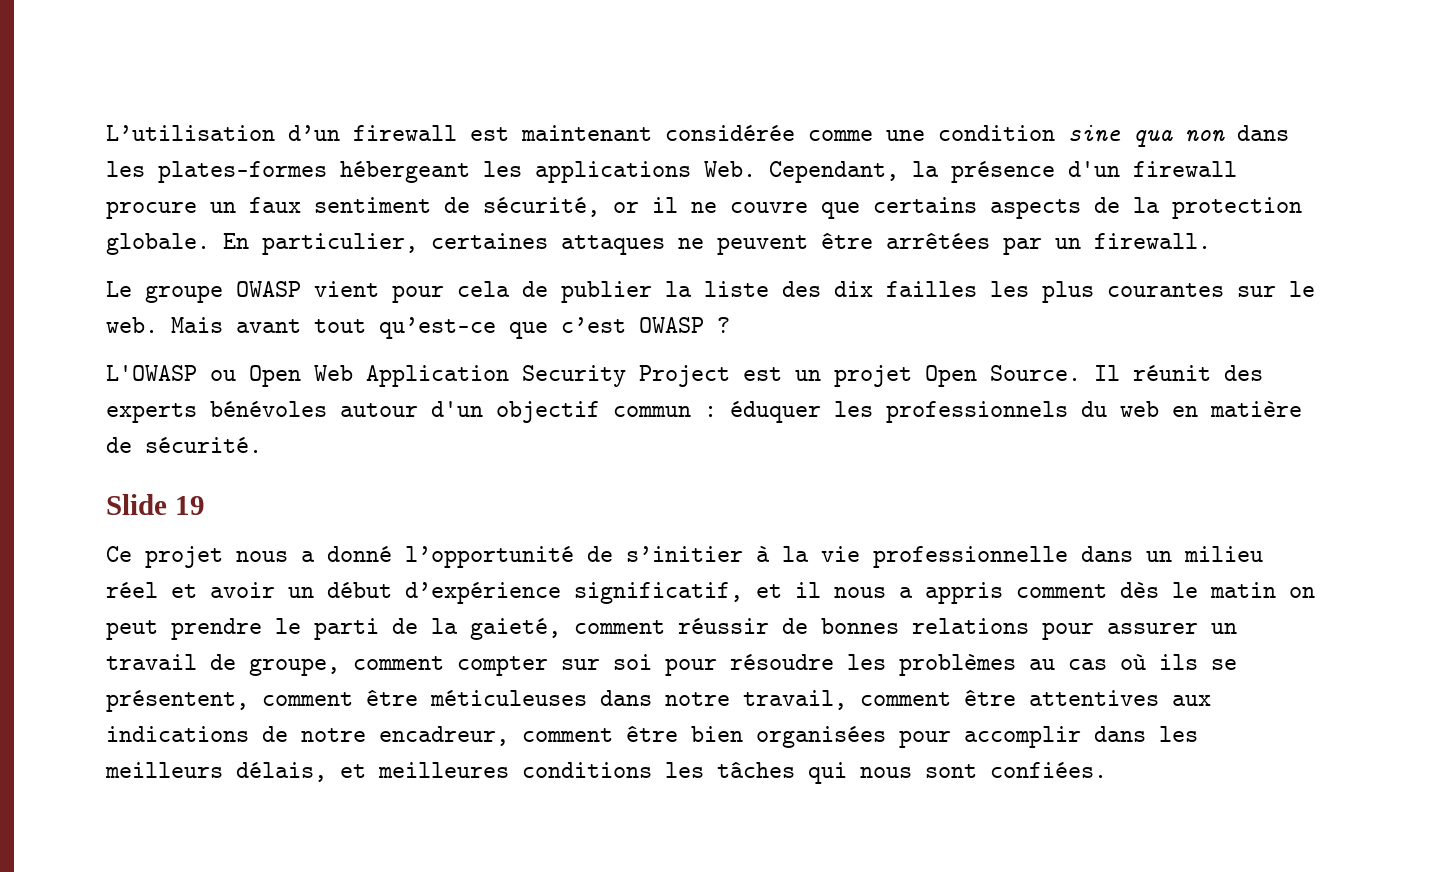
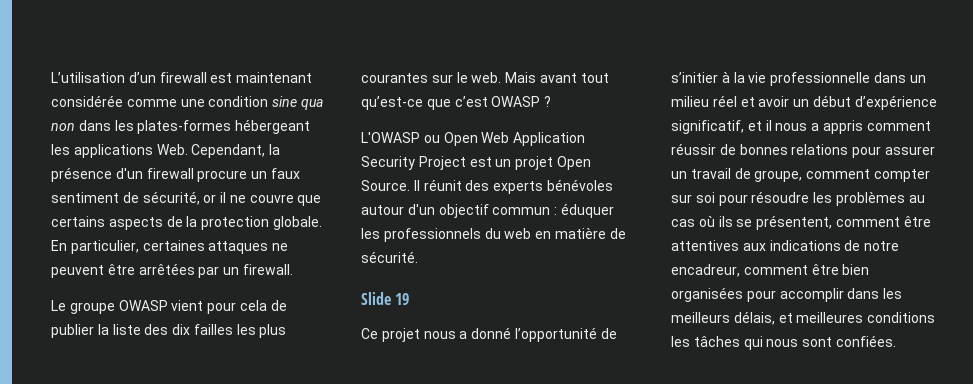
- Ce projet nous a donné l’opportunité de s’initier à la vie professionnelle dans un milieu réel et avoir un début d’expérience significatif, et il nous a appris comment dès le matin on peut prendre le parti de la gaieté, comment réussir de bonnes relations pour assurer un travail de groupe, comment compter sur soi pour résoudre les problèmes au cas où ils se présentent, comment être méticuleuses dans notre travail, comment être attentives aux indications de notre encadreur, comment être bien organisées pour accomplir dans les meilleurs délais, et meilleures conditions les tâches qui nous sont confiées.
+ Ce projet nous a donné l’opportunité de s’initier à la vie professionnelle dans un milieu réel et avoir un début d’expérience significatif, et il nous a appris comment réussir de bonnes relations pour assurer un travail de groupe, comment compter sur soi pour résoudre les problèmes au cas où ils se présentent, comment être attentives aux indications de notre encadreur, comment être bien organisées pour accomplir dans les meilleurs délais, et meilleures conditions les tâches qui nous sont confiées.

